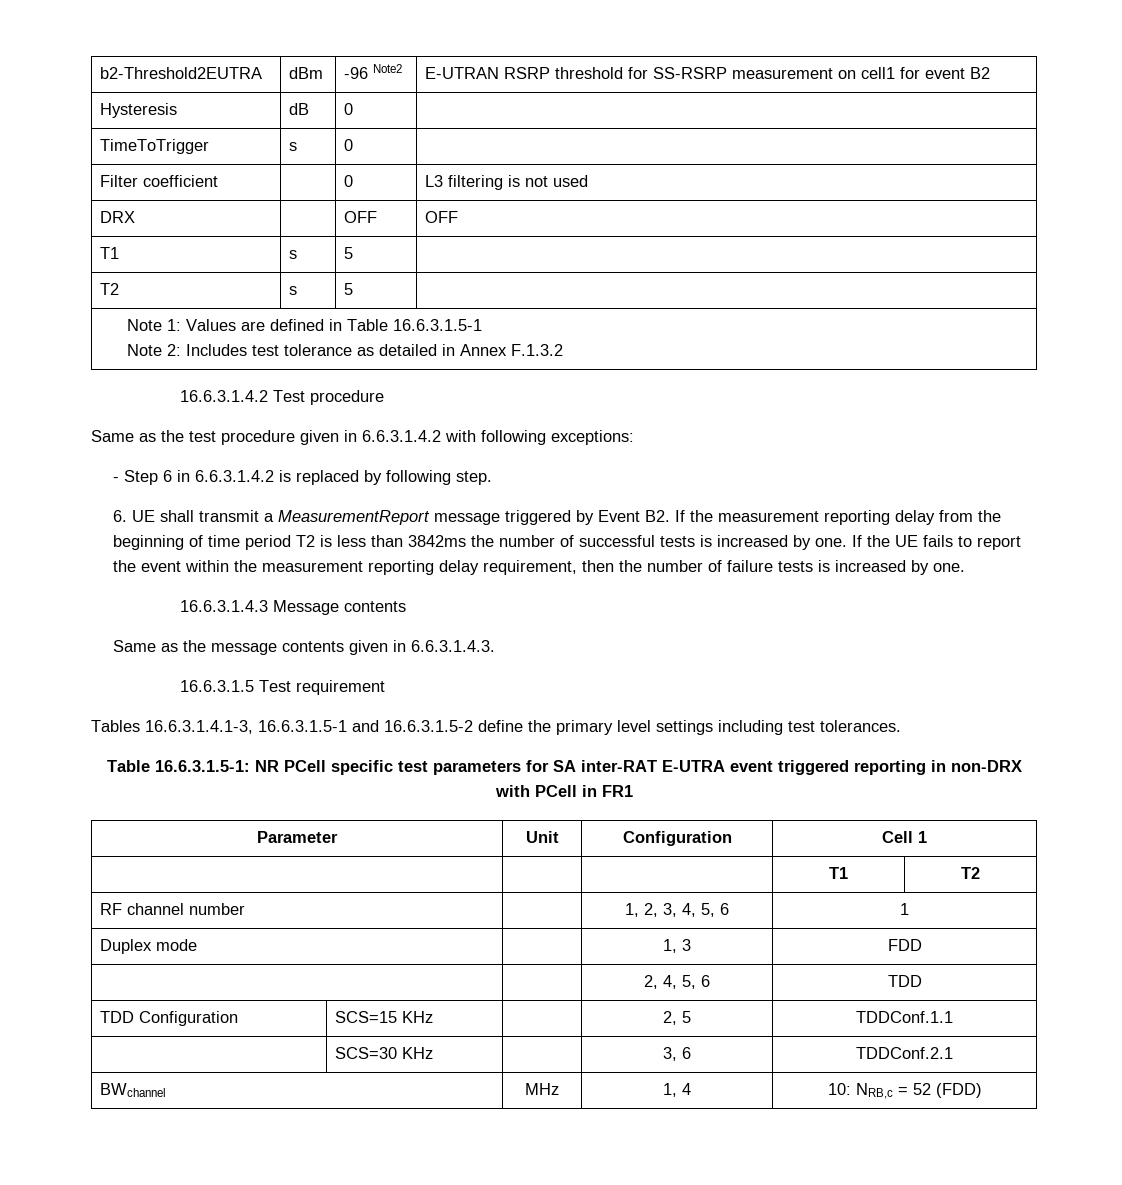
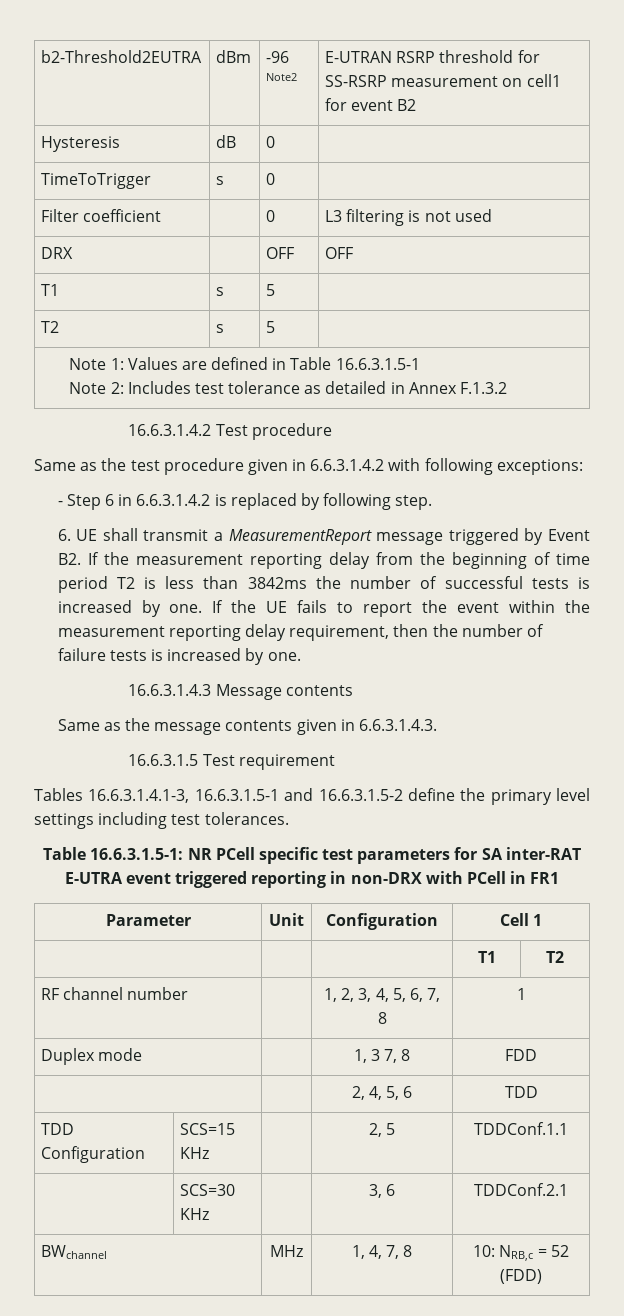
- RF channel number | | 1, 2, 3, 4, 5, 6 | 1
+ RF channel number | | 1, 2, 3, 4, 5, 6, 7, 8 | 1
- Duplex mode | | 1, 3 | FDD
+ Duplex mode | | 1, 3 7, 8 | FDD
- BWchannel | MHz | 1, 4 | 10: NRB,c = 52 (FDD)
+ BWchannel | MHz | 1, 4, 7, 8 | 10: NRB,c = 52 (FDD)

